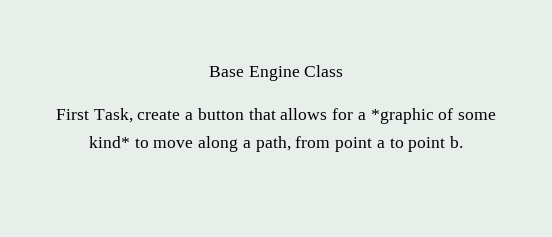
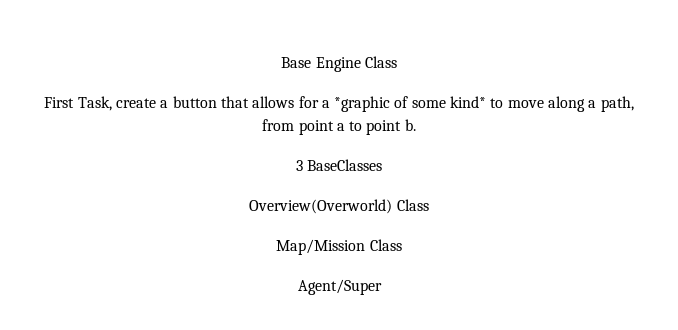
+ 3 BaseClasses
+ Overview(Overworld) Class
+ Map/Mission Class
+ Agent/Super

